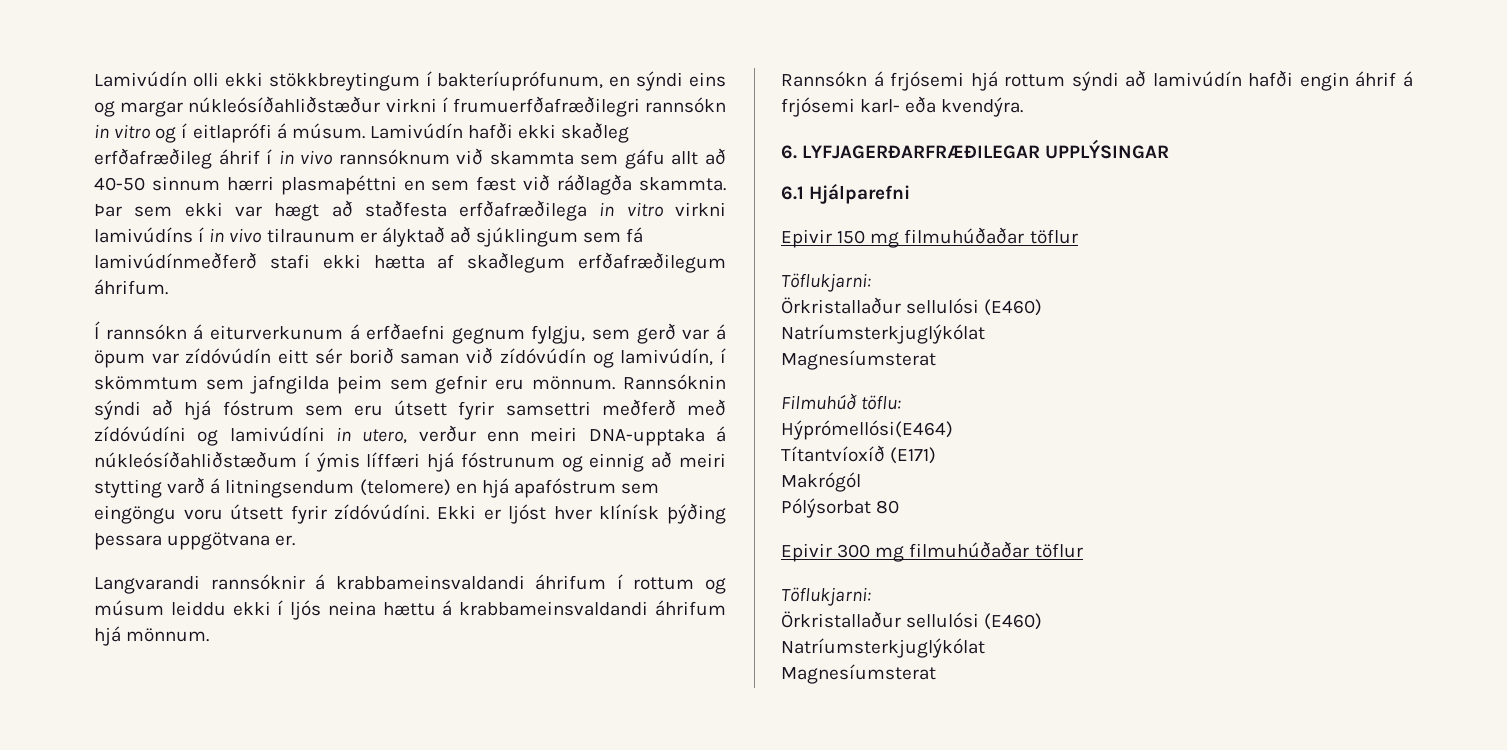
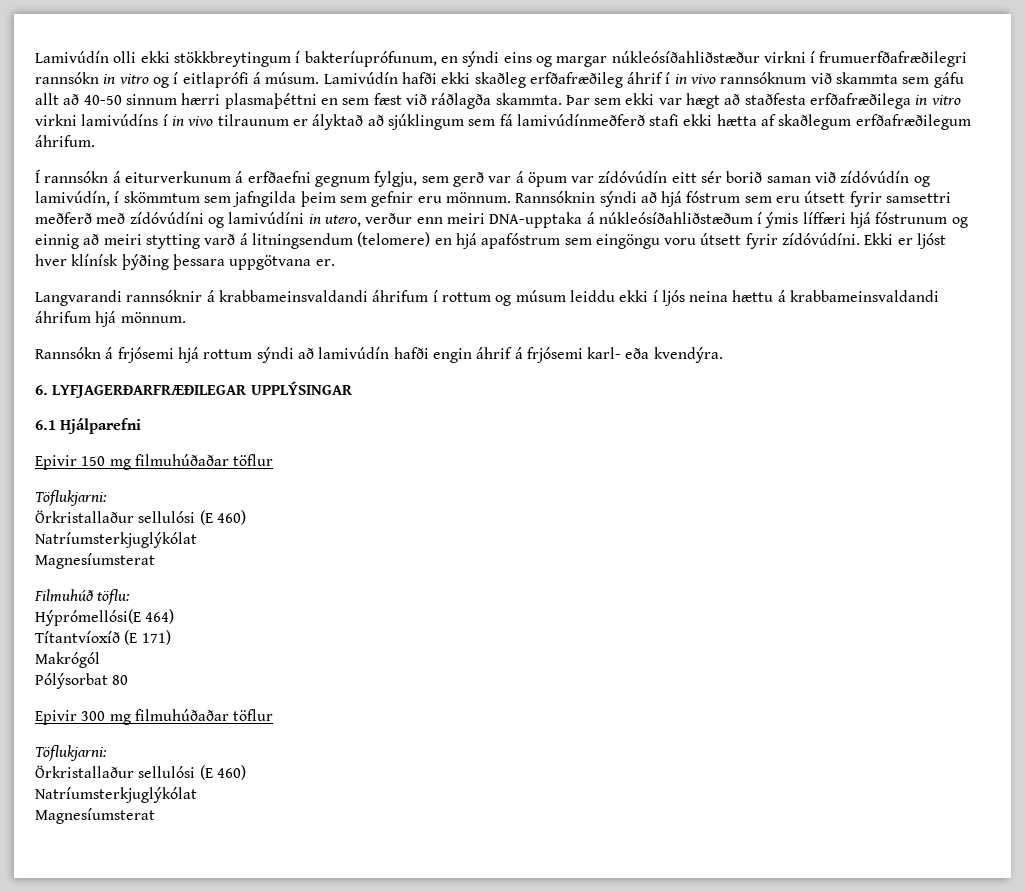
  Epivir 150 mg filmuhúðaðar töflur
  Töflukjarni:
- Örkristallaður sellulósi (E460)
+ Örkristallaður sellulósi (E 460)
- Hýprómellósi(E464)
+ Hýprómellósi(E 464)
- Títantvíoxíð (E171)
+ Títantvíoxíð (E 171)
  Epivir 300 mg filmuhúðaðar töflur
  Töflukjarni:
- Örkristallaður sellulósi (E460)
+ Örkristallaður sellulósi (E 460)

